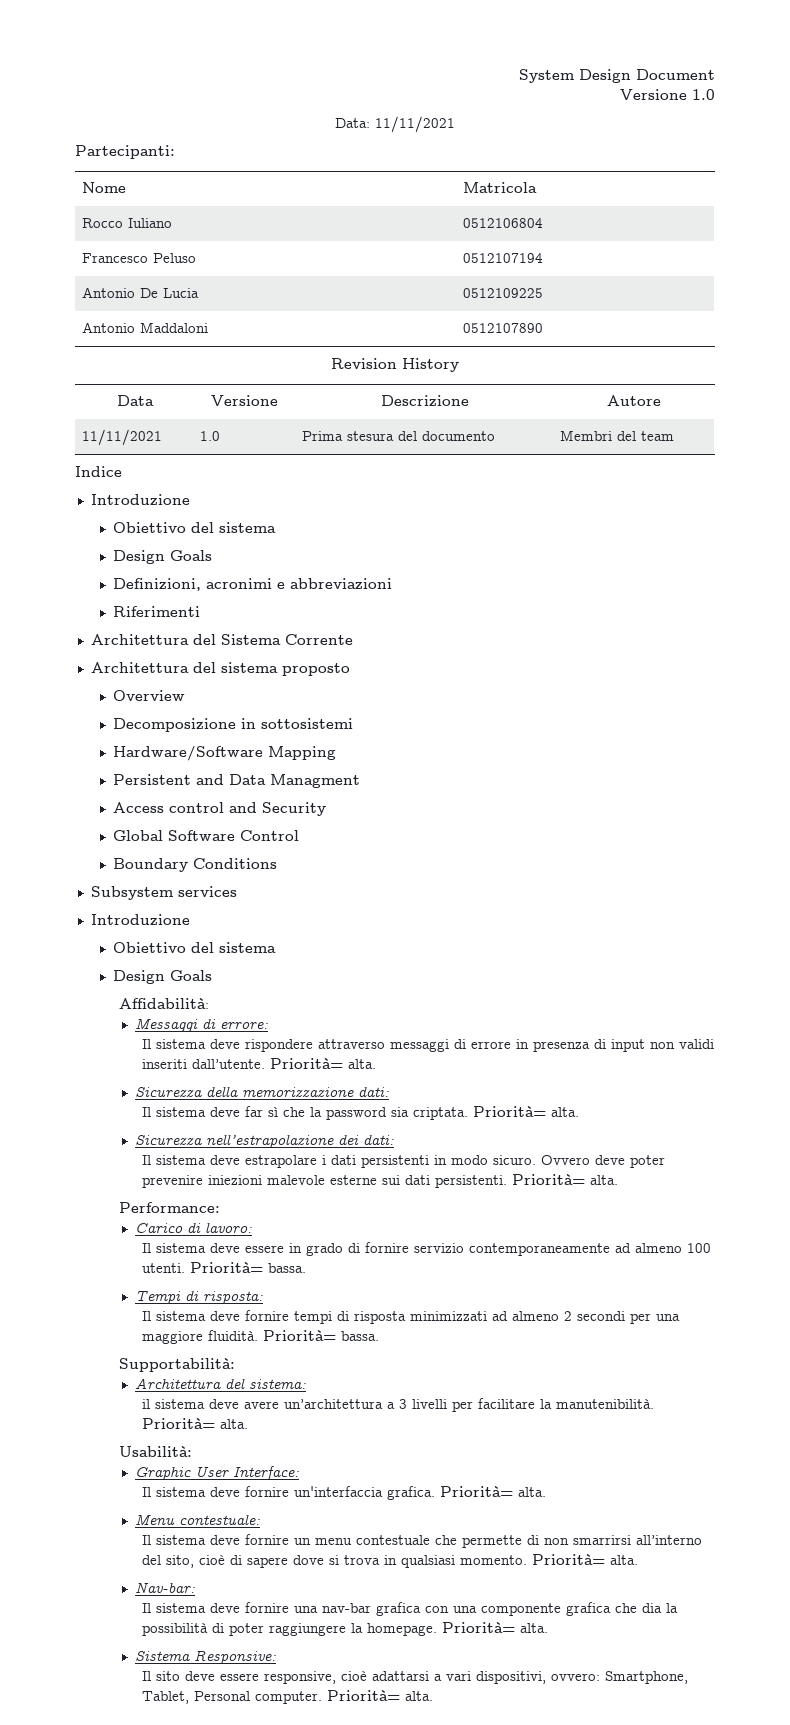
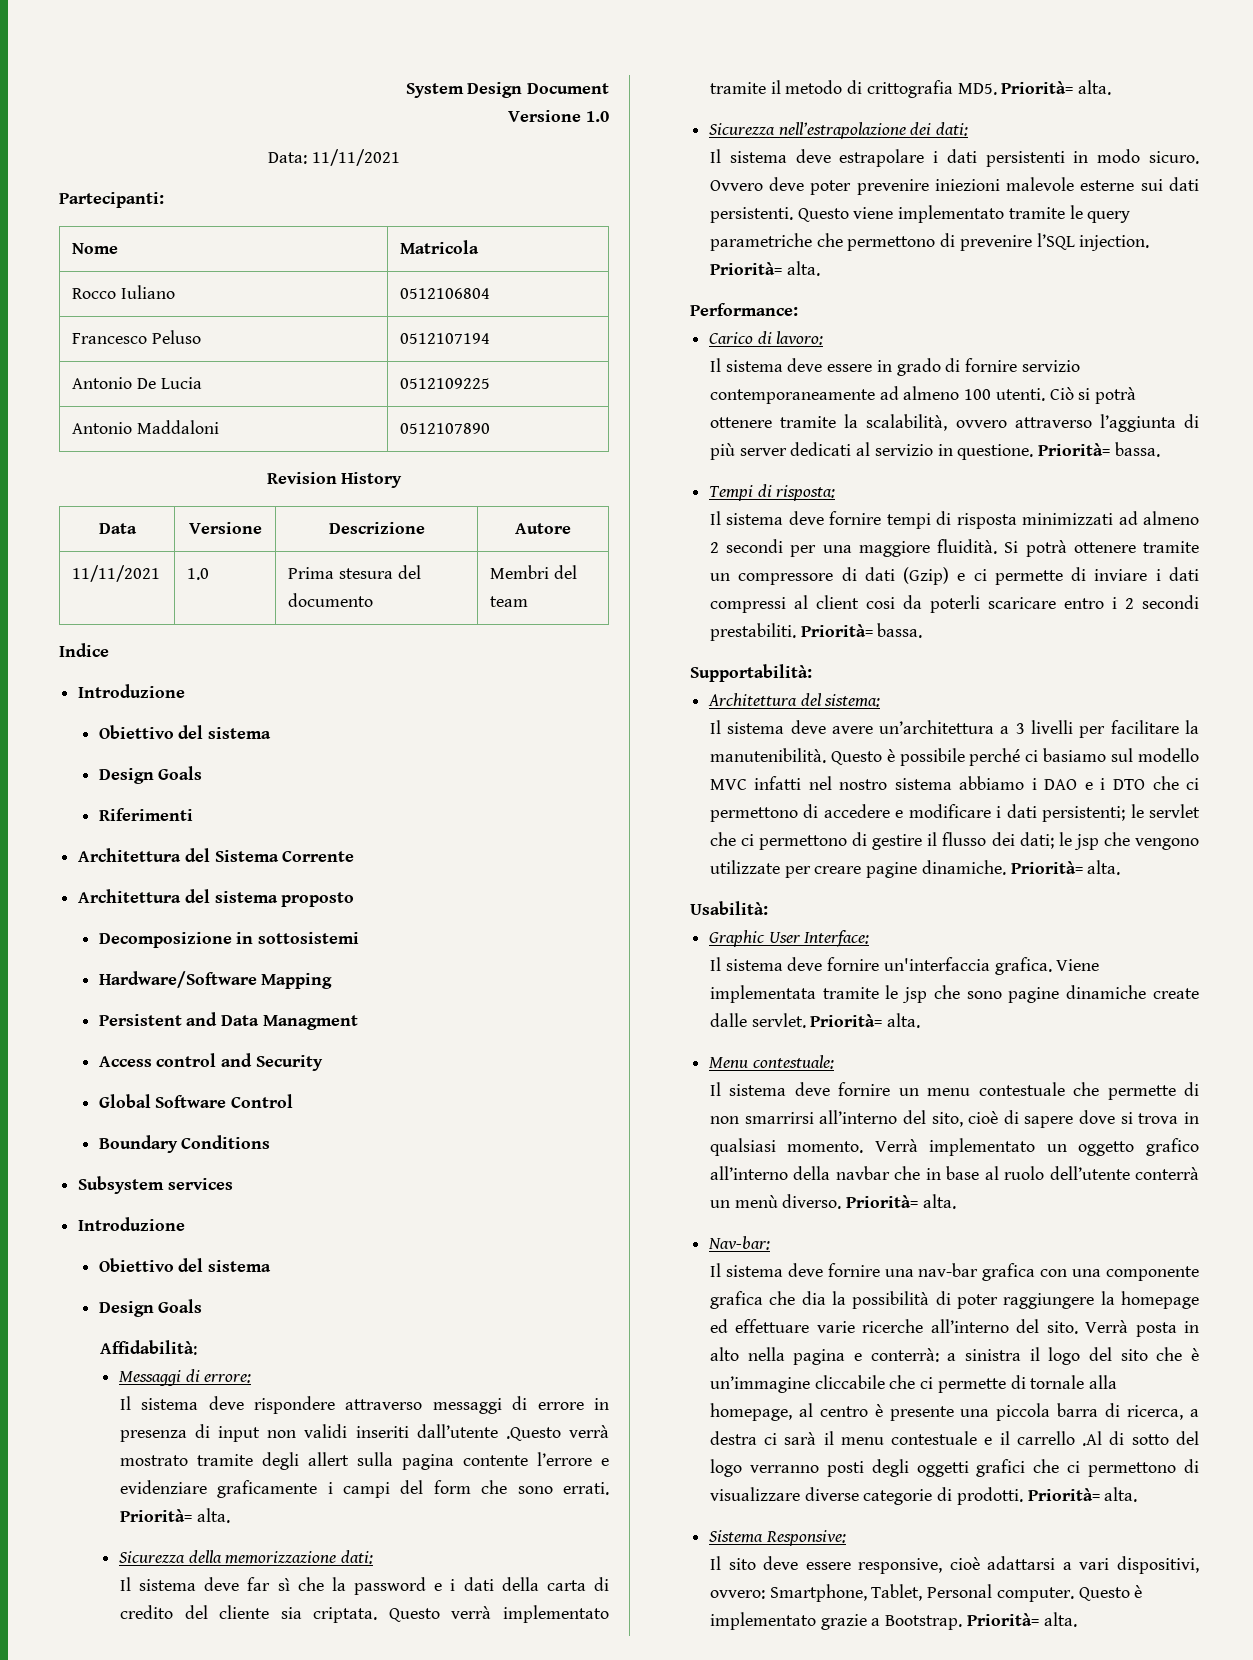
- Definizioni, acronimi e abbreviazioni
- Overview
- Il sistema deve rispondere attraverso messaggi di errore in presenza di input non validi inseriti dall’utente.
+ Il sistema deve rispondere attraverso messaggi di errore in presenza di input non validi inseriti dall’utente .Questo verrà mostrato tramite degli allert sulla pagina contente l’errore e evidenziare graficamente i campi del form che sono errati.
- Il sistema deve far sì che la password sia criptata. Priorità= alta.
+ Il sistema deve far sì che la password e i dati della carta di credito del cliente sia criptata. Questo verrà implementato tramite il metodo di crittografia MD5. Priorità= alta.
+ Questo viene implementato tramite le query parametriche che permettono di prevenire l’SQL injection.
+ Ciò si potrà ottenere tramite la scalabilità, ovvero attraverso l’aggiunta di più server dedicati al servizio in questione.
+ Si potrà ottenere tramite un compressore di dati (Gzip) e ci permette di inviare i dati compressi al client cosi da poterli scaricare entro i 2 secondi prestabiliti.
- il sistema deve avere un’architettura a 3 livelli per facilitare la manutenibilità.
+ Il sistema deve avere un’architettura a 3 livelli per facilitare la manutenibilità.
+ Questo è possibile perché ci basiamo sul modello MVC infatti nel nostro sistema abbiamo i DAO e i DTO che ci permettono di accedere e modificare i dati persistenti; le servlet che ci permettono di gestire il flusso dei dati; le jsp che vengono utilizzate per creare pagine dinamiche.
+ Viene implementata tramite le jsp che sono pagine dinamiche create dalle servlet.
+ Verrà implementato un oggetto grafico all’interno della navbar che in base al ruolo dell’utente conterrà un menù diverso.
- Il sistema deve fornire una nav-bar grafica con una componente grafica che dia la possibilità di poter raggiungere la homepage.
+ Il sistema deve fornire una nav-bar grafica con una componente grafica che dia la possibilità di poter raggiungere la homepage ed effettuare varie ricerche all’interno del sito. Verrà posta in alto nella pagina e conterrà: a sinistra il logo del sito che è un’immagine cliccabile che ci permette di tornale alla homepage, al centro è presente una piccola barra di ricerca, a destra ci sarà il menu contestuale e il carrello .Al di sotto del logo verranno posti degli oggetti grafici che ci permettono di visualizzare diverse categorie di prodotti.
+ Questo è implementato grazie a Bootstrap.

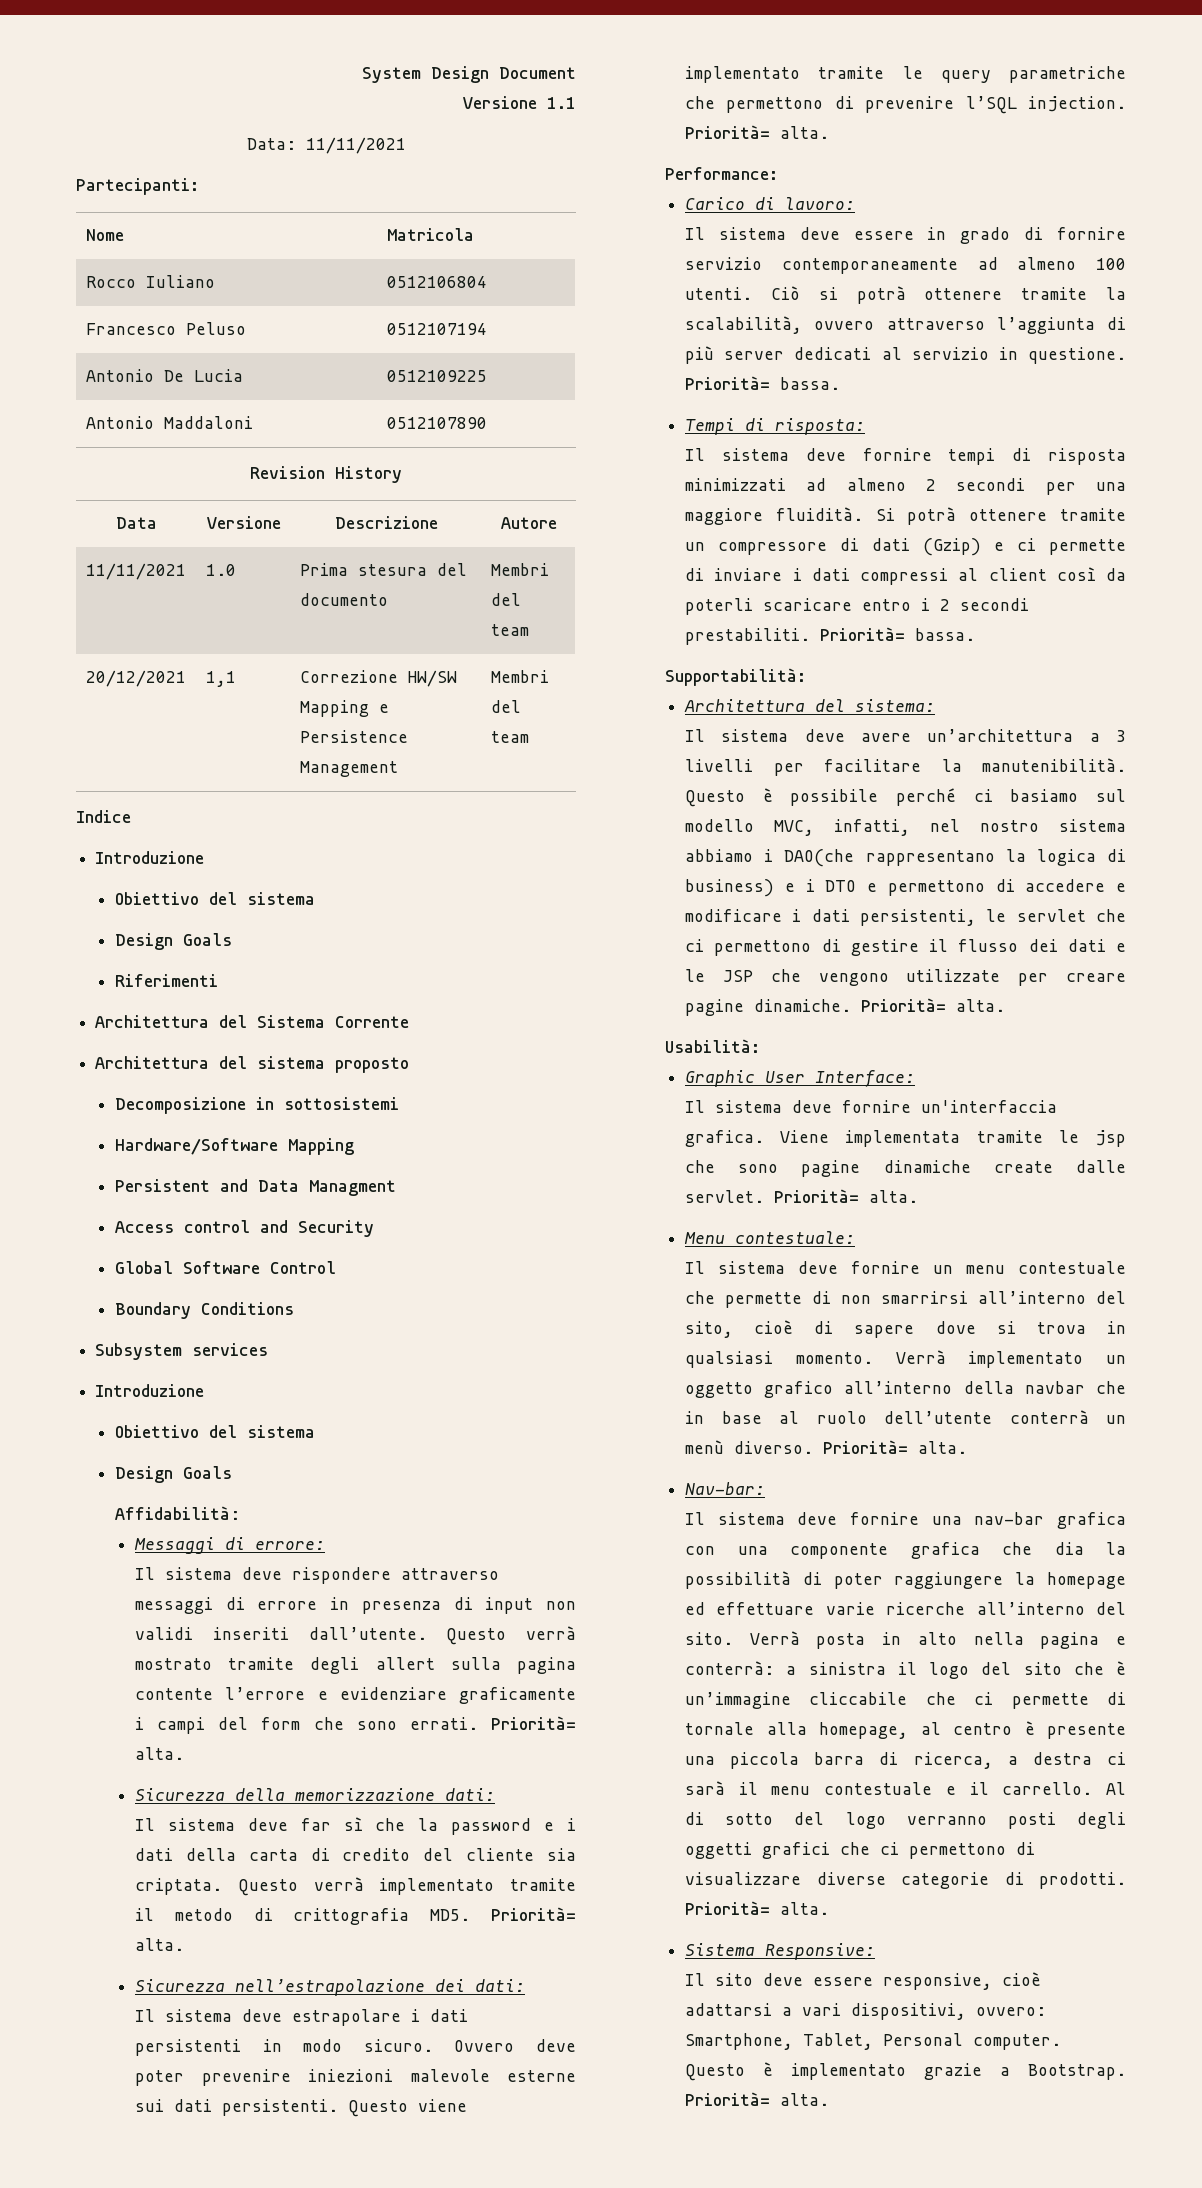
- Versione 1.0
+ Versione 1.1
+ 20/12/2021 | 1,1 | Correzione HW/SW Mapping e Persistence Management | Membri del team
- Il sistema deve rispondere attraverso messaggi di errore in presenza di input non validi inseriti dall’utente .Questo verrà mostrato tramite degli allert sulla pagina contente l’errore e evidenziare graficamente i campi del form che sono errati.
+ Il sistema deve rispondere attraverso messaggi di errore in presenza di input non validi inseriti dall’utente. Questo verrà mostrato tramite degli allert sulla pagina contente l’errore e evidenziare graficamente i campi del form che sono errati.
- Si potrà ottenere tramite un compressore di dati (Gzip) e ci permette di inviare i dati compressi al client cosi da poterli scaricare entro i 2 secondi prestabiliti.
+ Si potrà ottenere tramite un compressore di dati (Gzip) e ci permette di inviare i dati compressi al client così da poterli scaricare entro i 2 secondi prestabiliti.
- Questo è possibile perché ci basiamo sul modello MVC infatti nel nostro sistema abbiamo i DAO e i DTO che ci permettono di accedere e modificare i dati persistenti; le servlet che ci permettono di gestire il flusso dei dati; le jsp che vengono utilizzate per creare pagine dinamiche.
+ Questo è possibile perché ci basiamo sul modello MVC, infatti, nel nostro sistema abbiamo i DAO(che rappresentano la logica di business) e i DTO e permettono di accedere e modificare i dati persistenti, le servlet che ci permettono di gestire il flusso dei dati e le JSP che vengono utilizzate per creare pagine dinamiche.
- a sinistra il logo del sito che è un’immagine cliccabile che ci permette di tornale alla homepage, al centro è presente una piccola barra di ricerca, a destra ci sarà il menu contestuale e il carrello .Al di sotto del logo verranno posti degli oggetti grafici che ci permettono di visualizzare diverse categorie di prodotti.
+ a sinistra il logo del sito che è un’immagine cliccabile che ci permette di tornale alla homepage, al centro è presente una piccola barra di ricerca, a destra ci sarà il menu contestuale e il carrello. Al di sotto del logo verranno posti degli oggetti grafici che ci permettono di visualizzare diverse categorie di prodotti.

